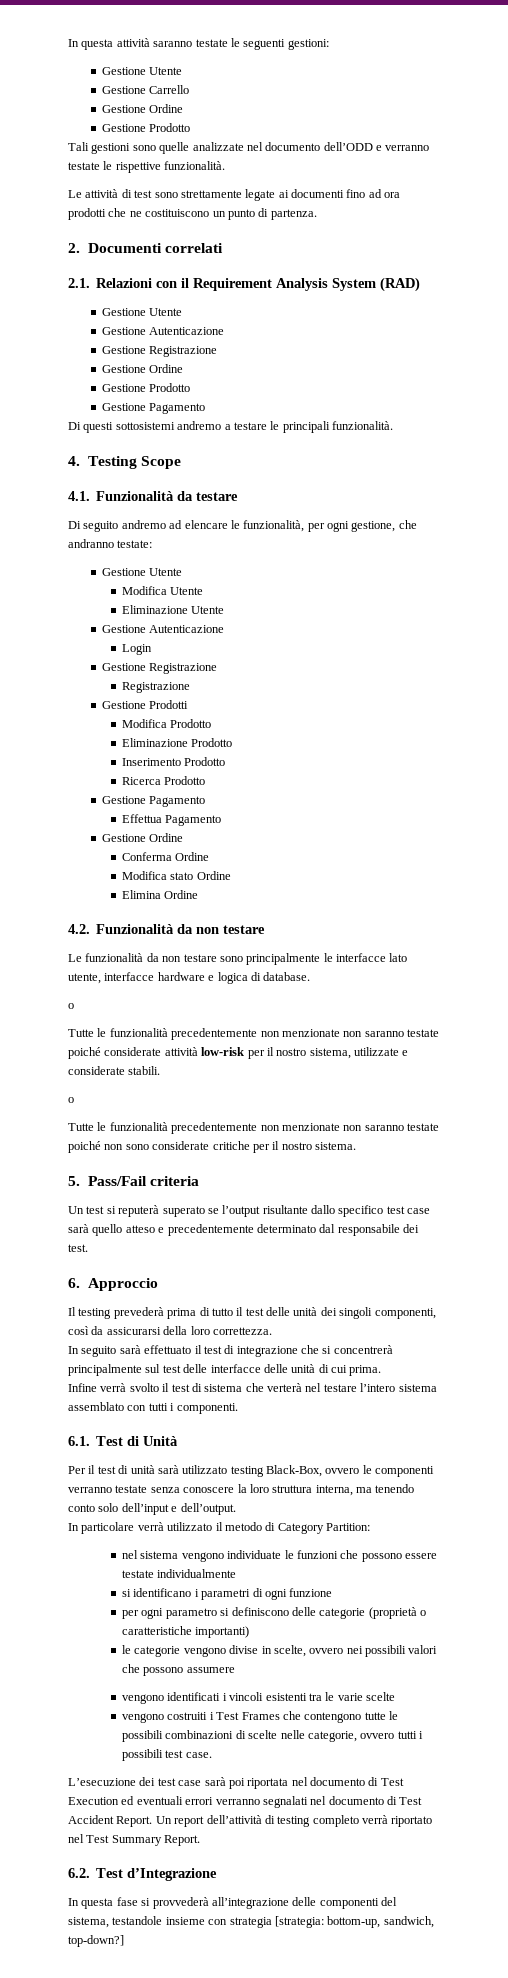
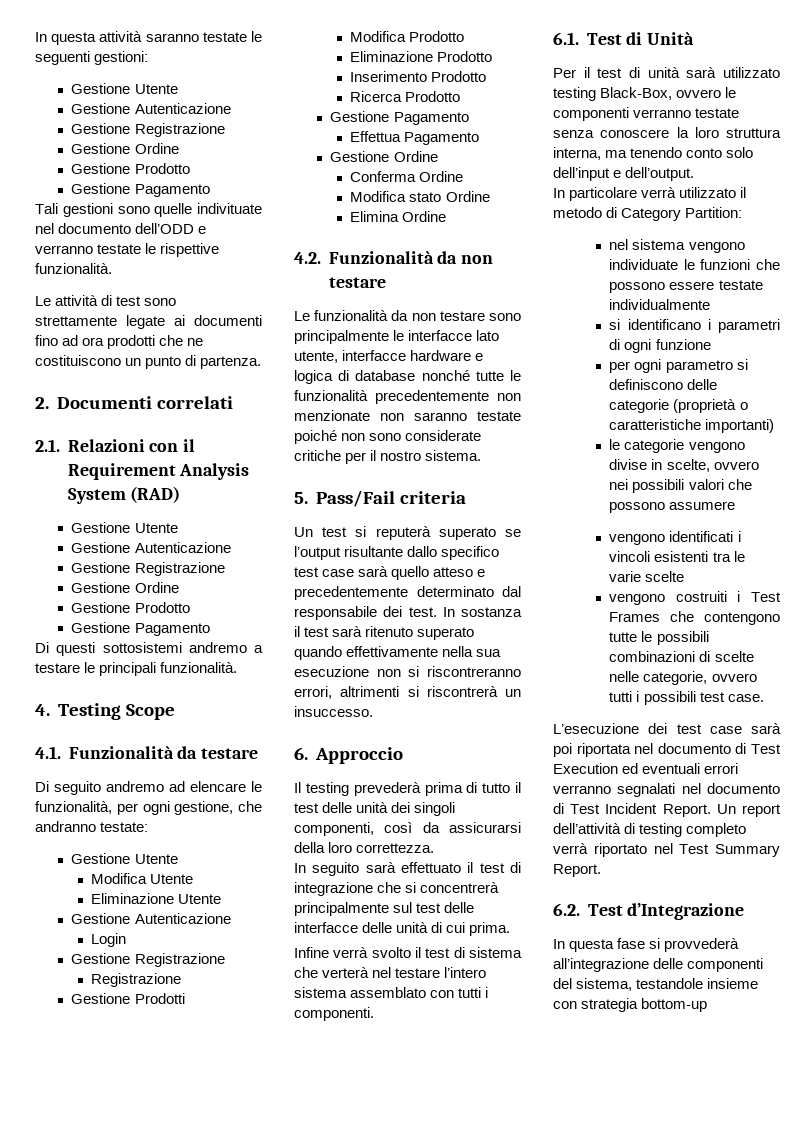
  In questa attività saranno testate le seguenti gestioni:
  Gestione Utente
- Gestione Carrello
+ Gestione Autenticazione
+ Gestione Registrazione
  Gestione Ordine
  Gestione Prodotto
+ Gestione Pagamento
- Tali gestioni sono quelle analizzate nel documento dell’ODD e verranno testate le rispettive funzionalità.
+ Tali gestioni sono quelle indivituate nel documento dell’ODD e verranno testate le rispettive funzionalità.
- Le funzionalità da non testare sono principalmente le interfacce lato utente, interfacce hardware e logica di database.
- o
- Tutte le funzionalità precedentemente non menzionate non saranno testate poiché considerate attività low-risk per il nostro sistema, utilizzate e considerate stabili.
- o
- Tutte le funzionalità precedentemente non menzionate non saranno testate poiché non sono considerate critiche per il nostro sistema.
+ Le funzionalità da non testare sono principalmente le interfacce lato utente, interfacce hardware e logica di database nonché tutte le funzionalità precedentemente non menzionate non saranno testate poiché non sono considerate critiche per il nostro sistema.
+ In sostanza il test sarà ritenuto superato quando effettivamente nella sua esecuzione non si riscontreranno errori, altrimenti si riscontrerà un insuccesso.
- L’esecuzione dei test case sarà poi riportata nel documento di Test Execution ed eventuali errori verranno segnalati nel documento di Test Accident Report.
+ L’esecuzione dei test case sarà poi riportata nel documento di Test Execution ed eventuali errori verranno segnalati nel documento di Test Incident Report.
- In questa fase si provvederà all’integrazione delle componenti del sistema, testandole insieme con strategia [strategia: bottom-up, sandwich, top-down?]
+ In questa fase si provvederà all’integrazione delle componenti del sistema, testandole insieme con strategia bottom-up

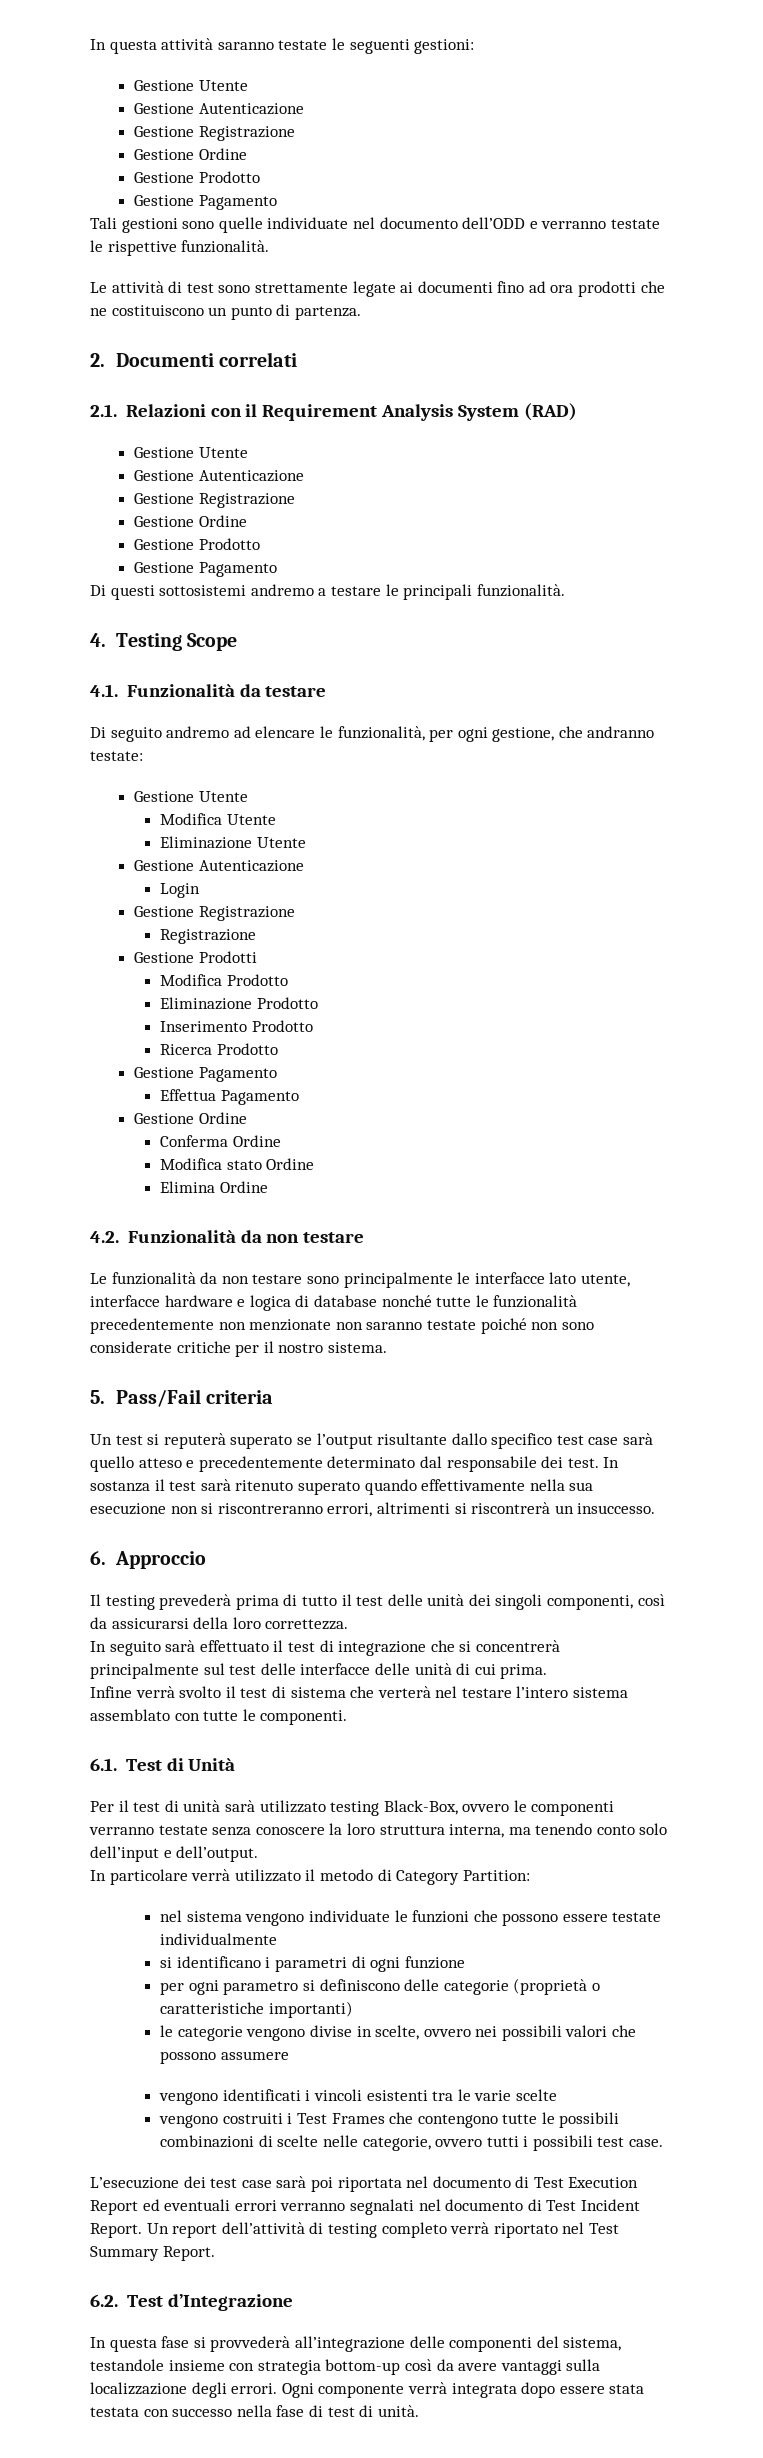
- Tali gestioni sono quelle indivituate nel documento dell’ODD e verranno testate le rispettive funzionalità.
+ Tali gestioni sono quelle individuate nel documento dell’ODD e verranno testate le rispettive funzionalità.
- Infine verrà svolto il test di sistema che verterà nel testare l’intero sistema assemblato con tutti i componenti.
+ Infine verrà svolto il test di sistema che verterà nel testare l’intero sistema assemblato con tutte le componenti.
- L’esecuzione dei test case sarà poi riportata nel documento di Test Execution ed eventuali errori verranno segnalati nel documento di Test Incident Report.
+ L’esecuzione dei test case sarà poi riportata nel documento di Test Execution Report ed eventuali errori verranno segnalati nel documento di Test Incident Report.
- In questa fase si provvederà all’integrazione delle componenti del sistema, testandole insieme con strategia bottom-up
+ In questa fase si provvederà all’integrazione delle componenti del sistema, testandole insieme con strategia bottom-up così da avere vantaggi sulla localizzazione degli errori. Ogni componente verrà integrata dopo essere stata testata con successo nella fase di test di unità.

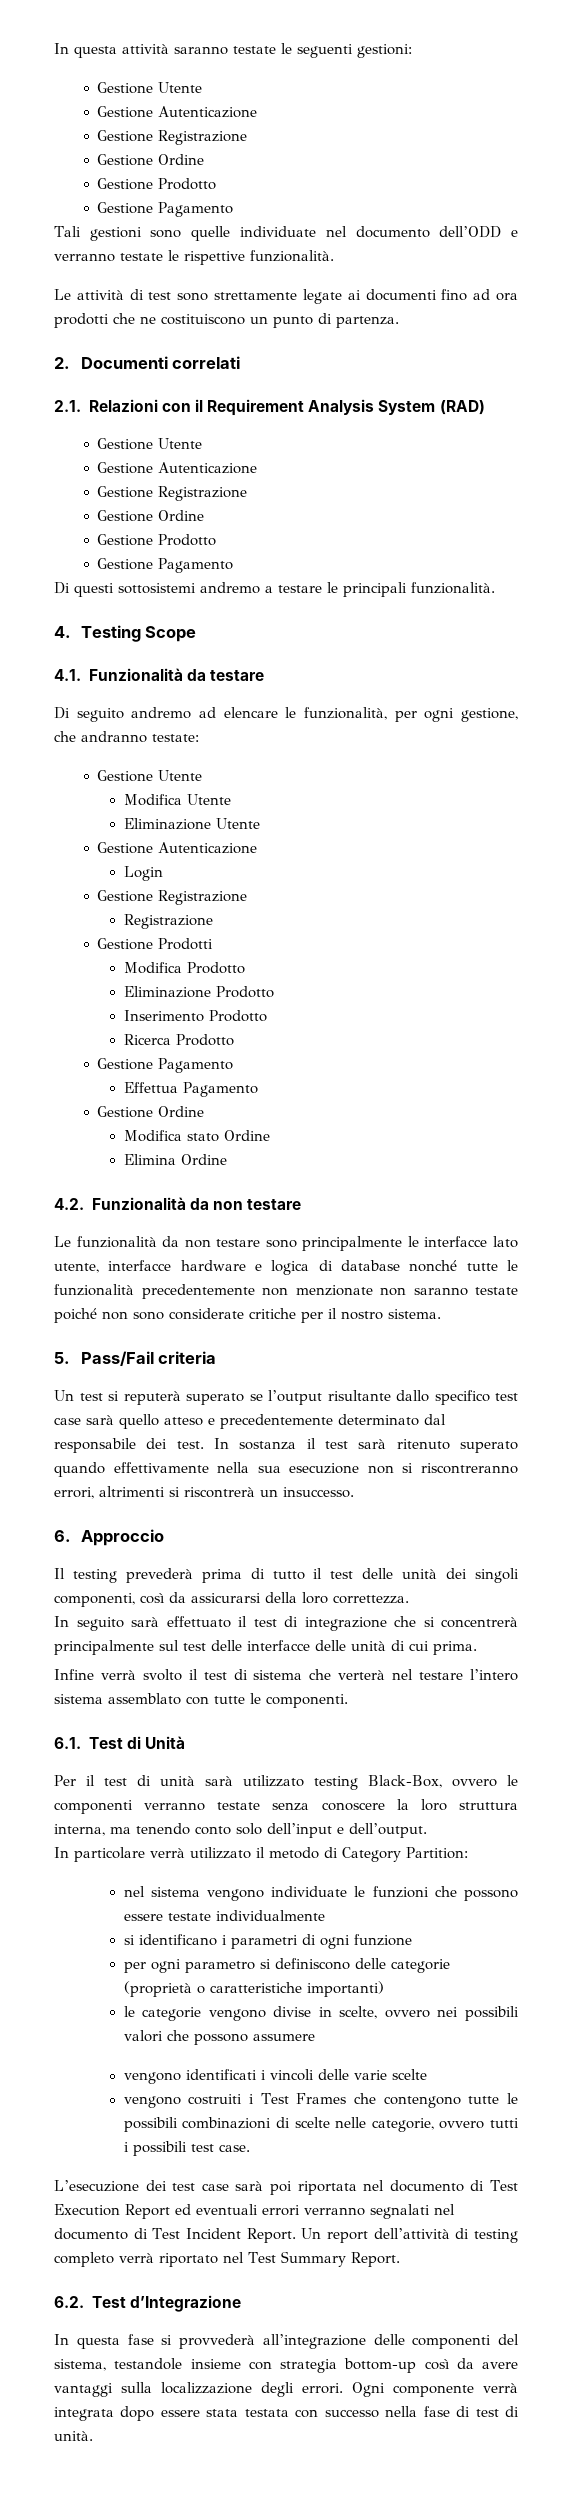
- Conferma Ordine
- vengono identificati i vincoli esistenti tra le varie scelte
+ vengono identificati i vincoli delle varie scelte

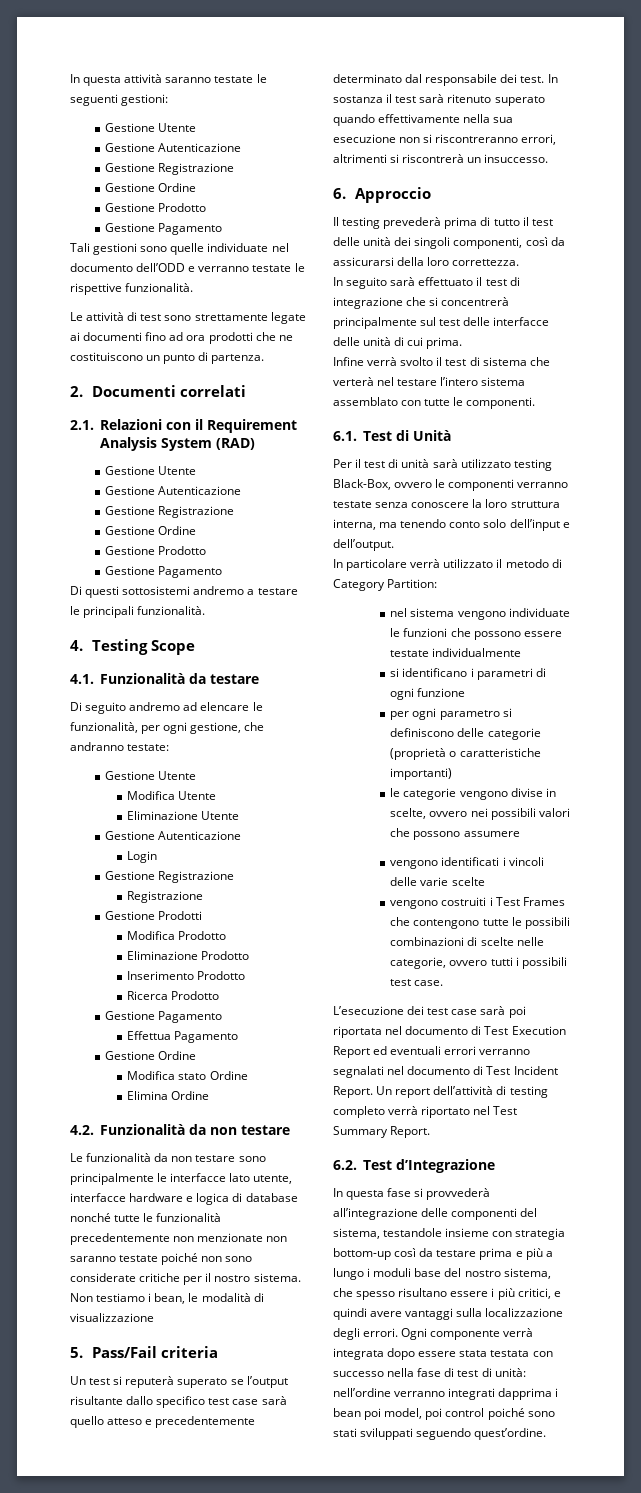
+ Non testiamo i bean, le modalità di visualizzazione
- In questa fase si provvederà all’integrazione delle componenti del sistema, testandole insieme con strategia bottom-up così da avere vantaggi sulla localizzazione degli errori.
+ In questa fase si provvederà all’integrazione delle componenti del sistema, testandole insieme con strategia bottom-up così da testare prima e più a lungo i moduli base del nostro sistema, che spesso risultano essere i più critici, e quindi avere vantaggi sulla localizzazione degli errori.
- Ogni componente verrà integrata dopo essere stata testata con successo nella fase di test di unità.
+ Ogni componente verrà integrata dopo essere stata testata con successo nella fase di test di unità: nell’ordine verranno integrati dapprima i bean poi model, poi control poiché sono stati sviluppati seguendo quest’ordine.

